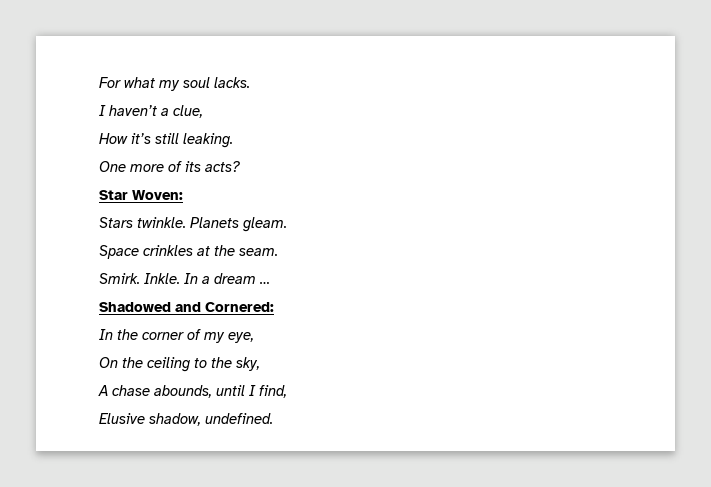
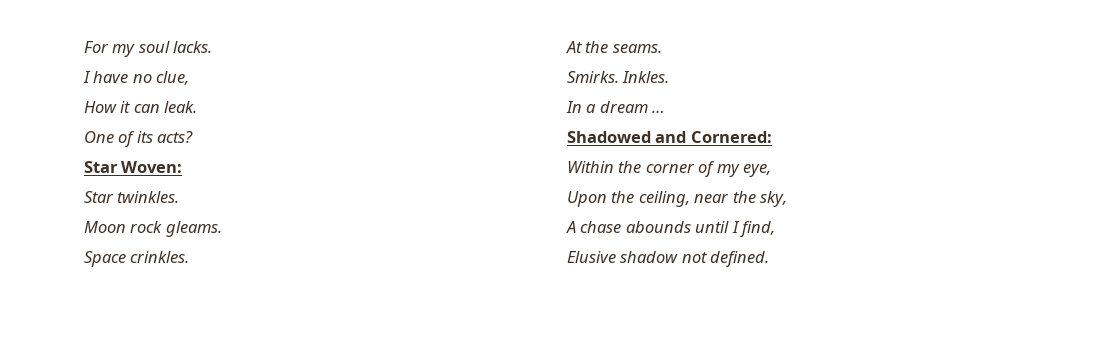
- For what my soul lacks.
+ For my soul lacks.
- I haven’t a clue,
+ I have no clue,
- How it’s still leaking.
+ How it can leak.
- One more of its acts?
+ One of its acts?
- Stars twinkle. Planets gleam.
- Space crinkles at the seam.
- Smirk. Inkle. In a dream …
+ Star twinkles.
+ Moon rock gleams.
+ Space crinkles.
+ At the seams.
+ Smirks. Inkles.
+ In a dream …
- In the corner of my eye,
+ Within the corner of my eye,
- On the ceiling to the sky,
+ Upon the ceiling, near the sky,
- A chase abounds, until I find,
+ A chase abounds until I find,
- Elusive shadow, undefined.
+ Elusive shadow not defined.

